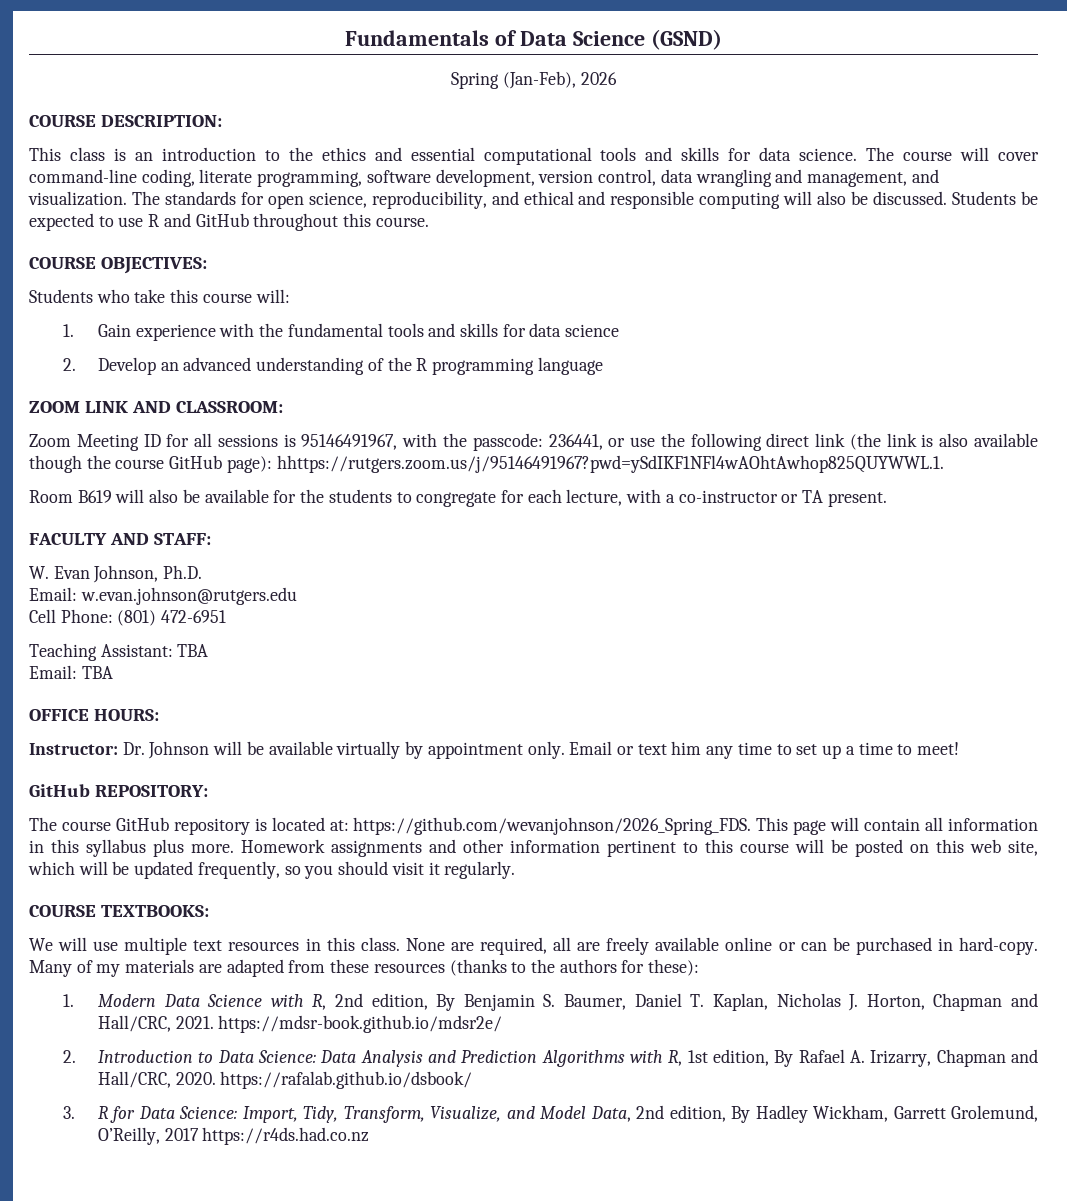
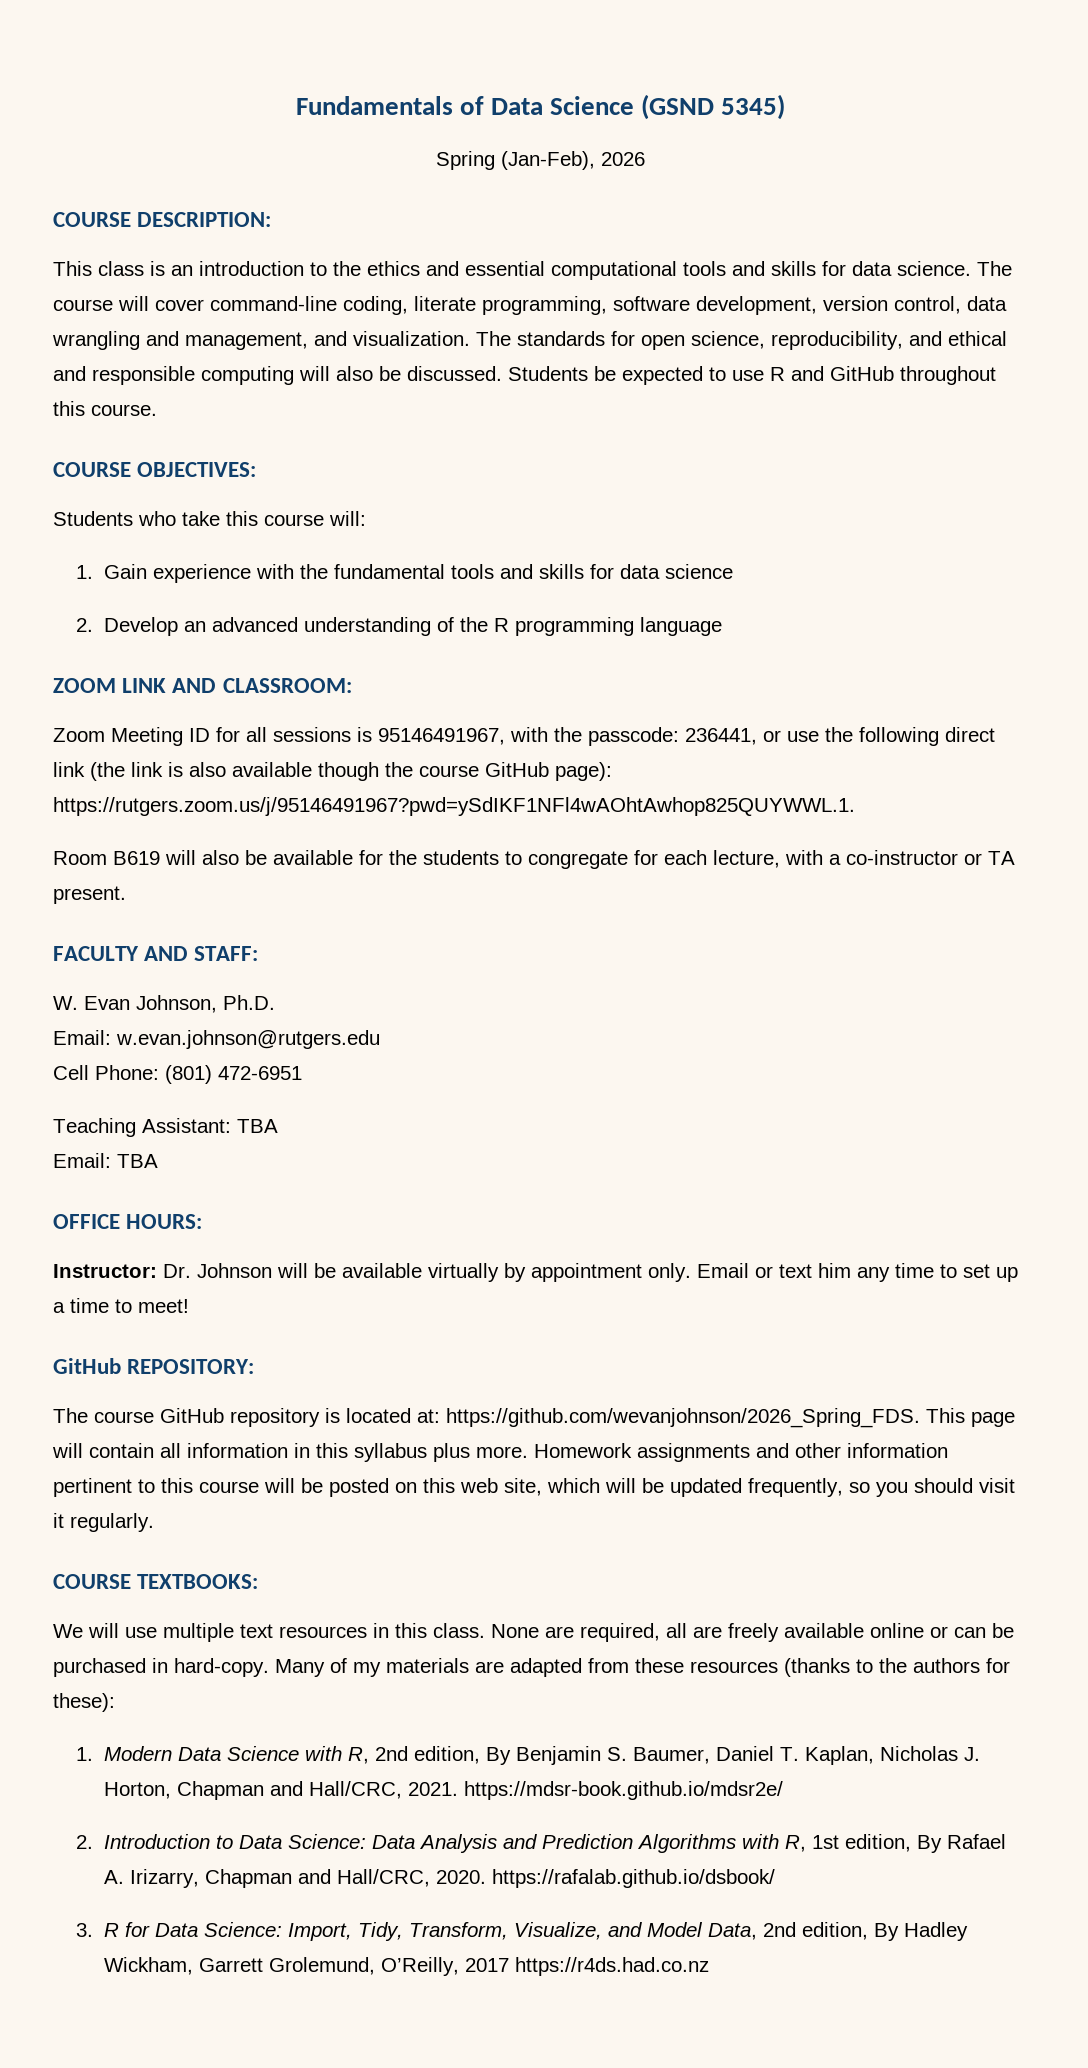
- Fundamentals of Data Science (GSND)
+ Fundamentals of Data Science (GSND 5345)
- Zoom Meeting ID for all sessions is 95146491967, with the passcode: 236441, or use the following direct link (the link is also available though the course GitHub page): hhttps://rutgers.zoom.us/j/95146491967?pwd=ySdIKF1NFl4wAOhtAwhop825QUYWWL.1.
+ Zoom Meeting ID for all sessions is 95146491967, with the passcode: 236441, or use the following direct link (the link is also available though the course GitHub page): https://rutgers.zoom.us/j/95146491967?pwd=ySdIKF1NFl4wAOhtAwhop825QUYWWL.1.

